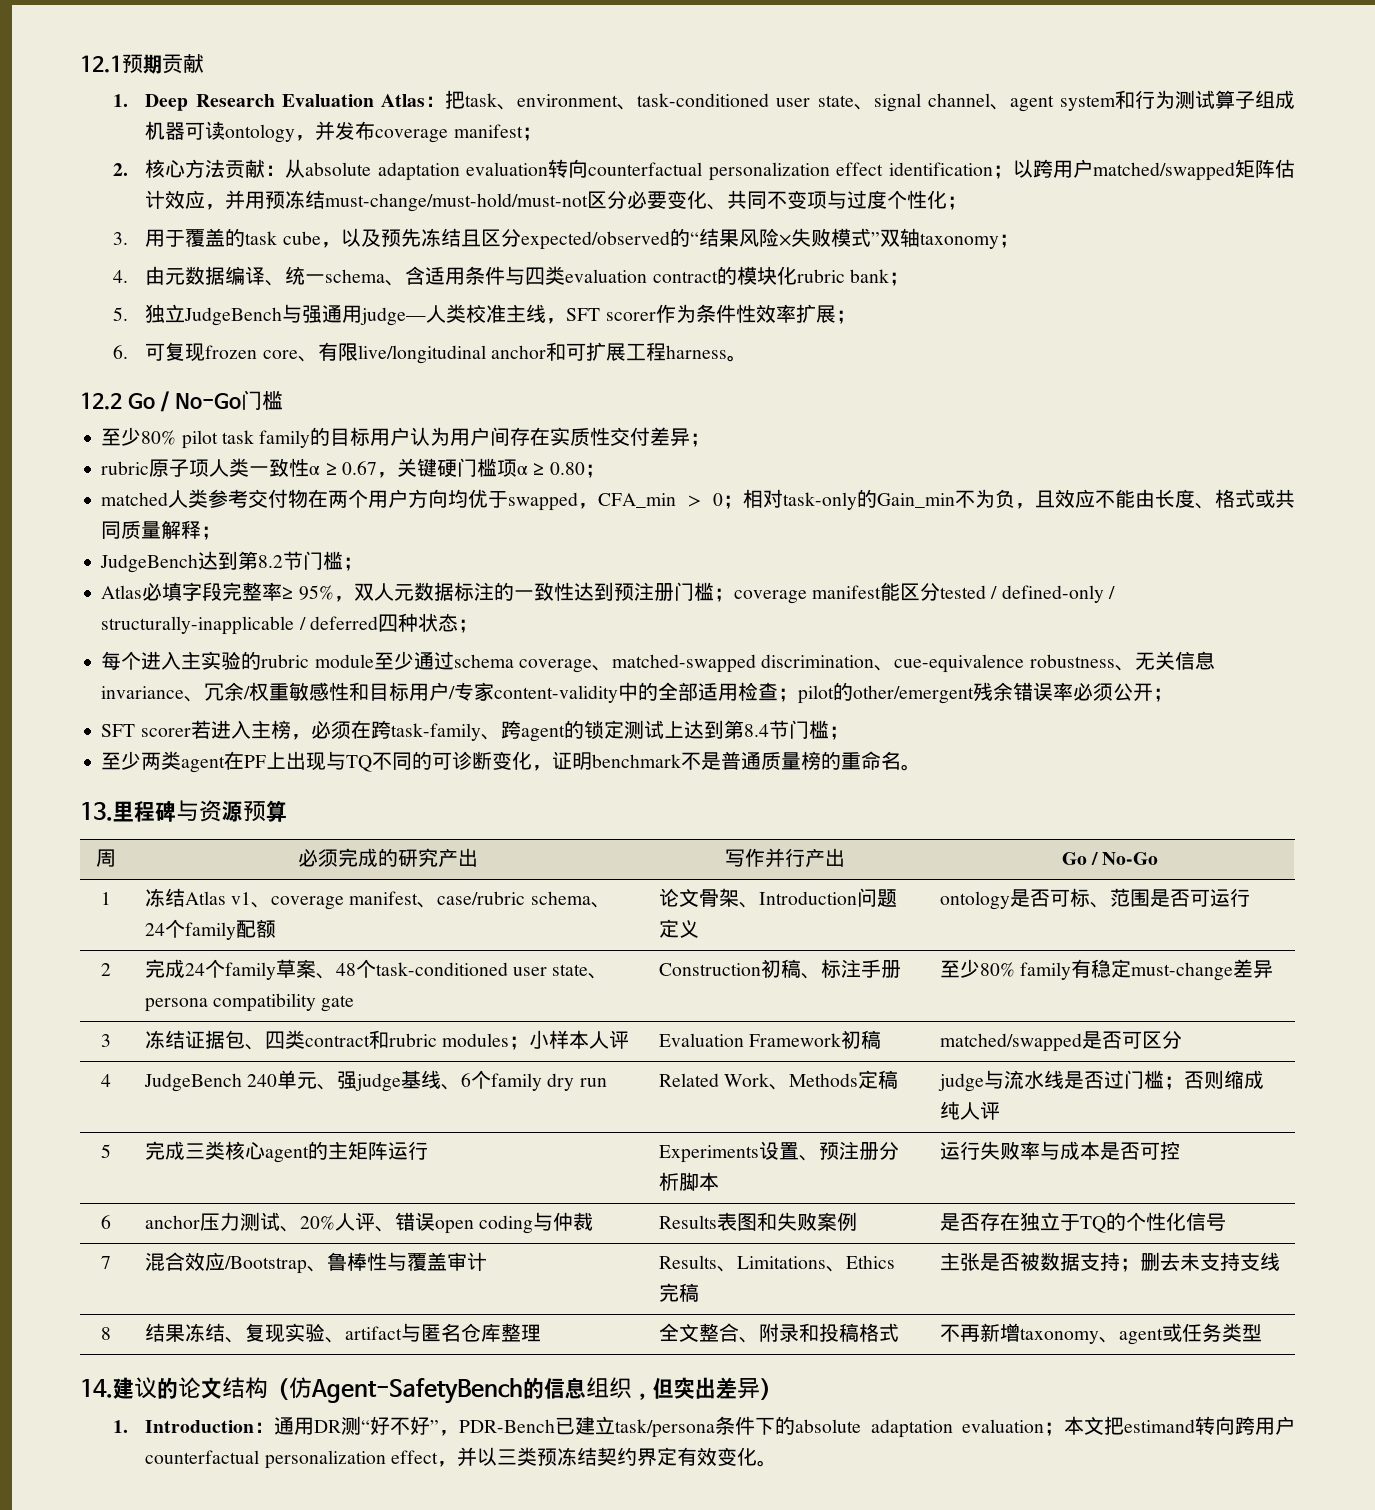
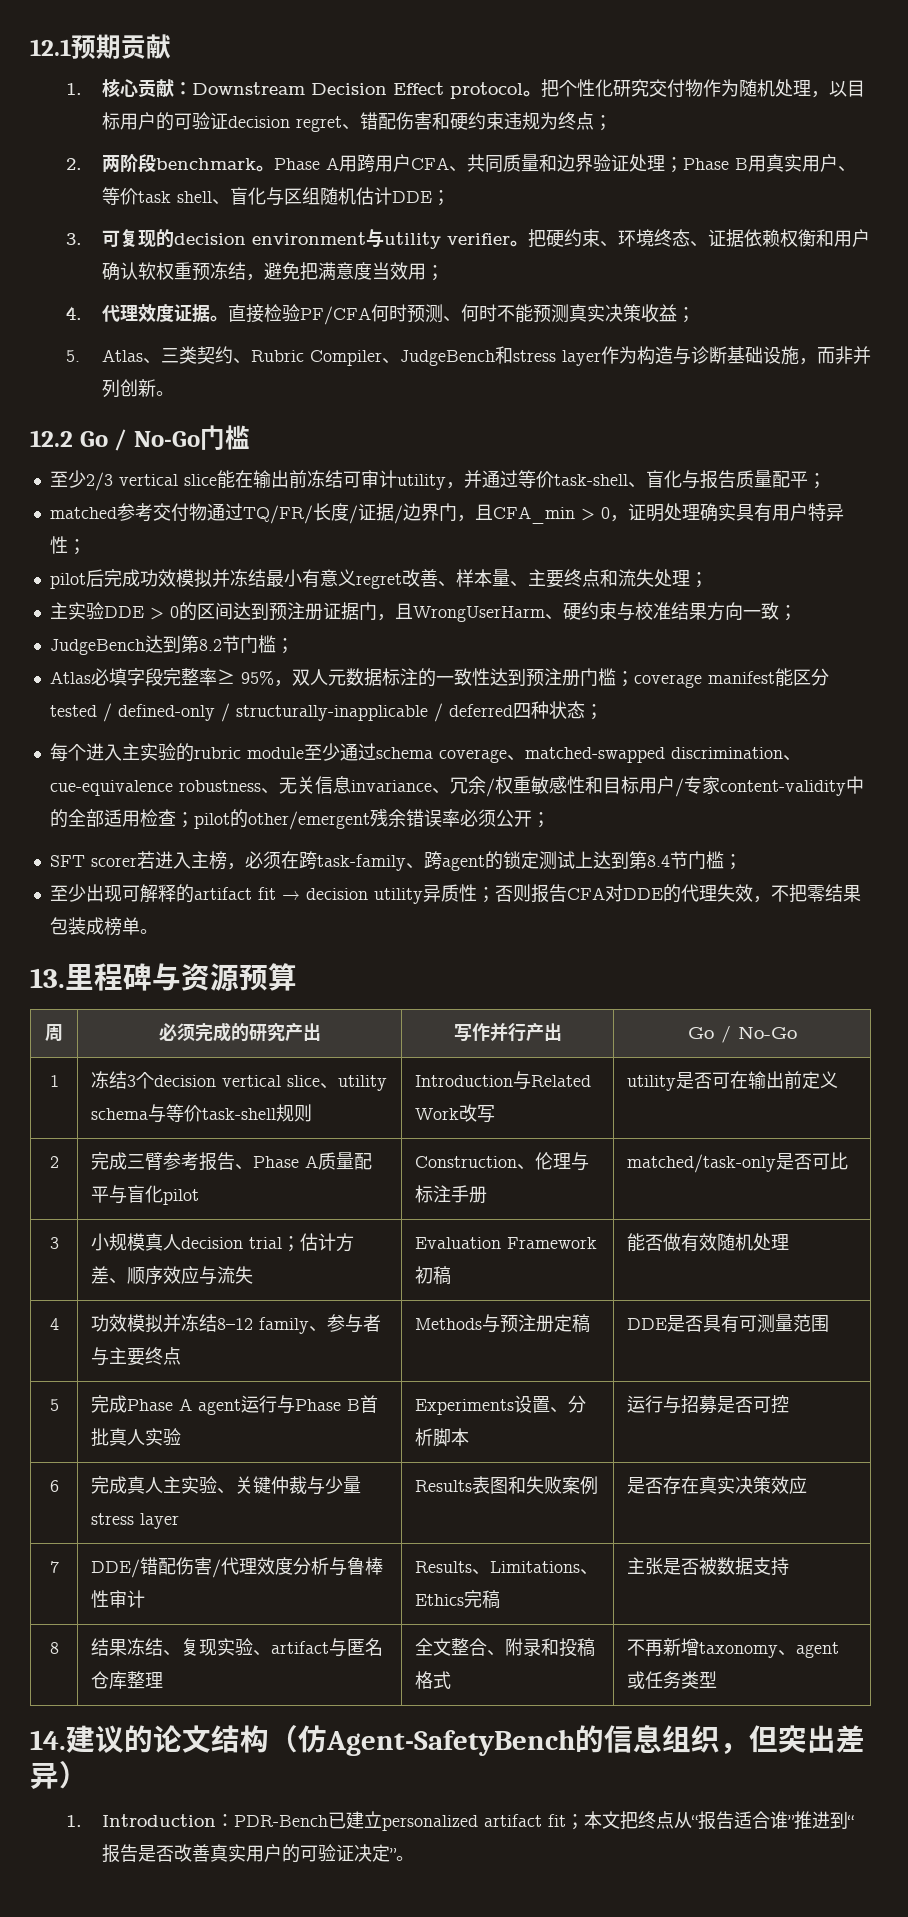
- 1. Deep Research Evaluation Atlas：把task、environment、task-conditioned user state、signal channel、agent system和行为测试算子组成机器可读ontology，并发布coverage manifest；
- 2.核心方法贡献：从absolute adaptation evaluation转向counterfactual personalization effect identification；以跨用户matched/swapped矩阵估计效应，并用预冻结must-change/must-hold/must-not区分必要变化、共同不变项与过度个性化；
- 3.用于覆盖的task cube，以及预先冻结且区分expected/observed的“结果风险×失败模式”双轴taxonomy；
- 4.由元数据编译、统一schema、含适用条件与四类evaluation contract的模块化rubric bank；
- 5.独立JudgeBench与强通用judge—人类校准主线，SFT scorer作为条件性效率扩展；
- 6.可复现frozen core、有限live/longitudinal anchor和可扩展工程harness。
+ 1.核心贡献：Downstream Decision Effect protocol。把个性化研究交付物作为随机处理，以目标用户的可验证decision regret、错配伤害和硬约束违规为终点；
+ 2.两阶段benchmark。Phase A用跨用户CFA、共同质量和边界验证处理；Phase B用真实用户、等价task shell、盲化与区组随机估计DDE；
+ 3.可复现的decision environment与utility verifier。把硬约束、环境终态、证据依赖权衡和用户确认软权重预冻结，避免把满意度当效用；
+ 4.代理效度证据。直接检验PF/CFA何时预测、何时不能预测真实决策收益；
+ 5. Atlas、三类契约、Rubric Compiler、JudgeBench和stress layer作为构造与诊断基础设施，而非并列创新。
- 至少80% pilot task family的目标用户认为用户间存在实质性交付差异；
- rubric原子项人类一致性α ≥ 0.67，关键硬门槛项α ≥ 0.80；
+ 至少2/3 vertical slice能在输出前冻结可审计utility，并通过等价task-shell、盲化与报告质量配平；
- matched人类参考交付物在两个用户方向均优于swapped，CFA_min > 0；相对task-only的Gain_min不为负，且效应不能由长度、格式或共同质量解释；
+ matched参考交付物通过TQ/FR/长度/证据/边界门，且CFA_min > 0，证明处理确实具有用户特异性；
+ pilot后完成功效模拟并冻结最小有意义regret改善、样本量、主要终点和流失处理；
+ 主实验DDE > 0的区间达到预注册证据门，且WrongUserHarm、硬约束与校准结果方向一致；
- 至少两类agent在PF上出现与TQ不同的可诊断变化，证明benchmark不是普通质量榜的重命名。
+ 至少出现可解释的artifact fit → decision utility异质性；否则报告CFA对DDE的代理失效，不把零结果包装成榜单。
- 1 | 冻结Atlas v1、coverage manifest、case/rubric schema、24个family配额 | 论文骨架、Introduction问题定义 | ontology是否可标、范围是否可运行
- 2 | 完成24个family草案、48个task-conditioned user state、persona compatibility gate | Construction初稿、标注手册 | 至少80% family有稳定must-change差异
- 3 | 冻结证据包、四类contract和rubric modules；小样本人评 | Evaluation Framework初稿 | matched/swapped是否可区分
- 4 | JudgeBench 240单元、强judge基线、6个family dry run | Related Work、Methods定稿 | judge与流水线是否过门槛；否则缩成纯人评
- 5 | 完成三类核心agent的主矩阵运行 | Experiments设置、预注册分析脚本 | 运行失败率与成本是否可控
+ 1 | 冻结3个decision vertical slice、utility schema与等价task-shell规则 | Introduction与Related Work改写 | utility是否可在输出前定义
+ 2 | 完成三臂参考报告、Phase A质量配平与盲化pilot | Construction、伦理与标注手册 | matched/task-only是否可比
+ 3 | 小规模真人decision trial；估计方差、顺序效应与流失 | Evaluation Framework初稿 | 能否做有效随机处理
+ 4 | 功效模拟并冻结8–12 family、参与者与主要终点 | Methods与预注册定稿 | DDE是否具有可测量范围
+ 5 | 完成Phase A agent运行与Phase B首批真人实验 | Experiments设置、分析脚本 | 运行与招募是否可控
- 6 | anchor压力测试、20%人评、错误open coding与仲裁 | Results表图和失败案例 | 是否存在独立于TQ的个性化信号
- 7 | 混合效应/Bootstrap、鲁棒性与覆盖审计 | Results、Limitations、Ethics完稿 | 主张是否被数据支持；删去未支持支线
+ 6 | 完成真人主实验、关键仲裁与少量stress layer | Results表图和失败案例 | 是否存在真实决策效应
+ 7 | DDE/错配伤害/代理效度分析与鲁棒性审计 | Results、Limitations、Ethics完稿 | 主张是否被数据支持
- 1. Introduction：通用DR测“好不好”，PDR-Bench已建立task/persona条件下的absolute adaptation evaluation；本文把estimand转向跨用户counterfactual personalization effect，并以三类预冻结契约界定有效变化。
+ 1. Introduction：PDR-Bench已建立personalized artifact fit；本文把终点从“报告适合谁”推进到“报告是否改善真实用户的可验证决定”。

